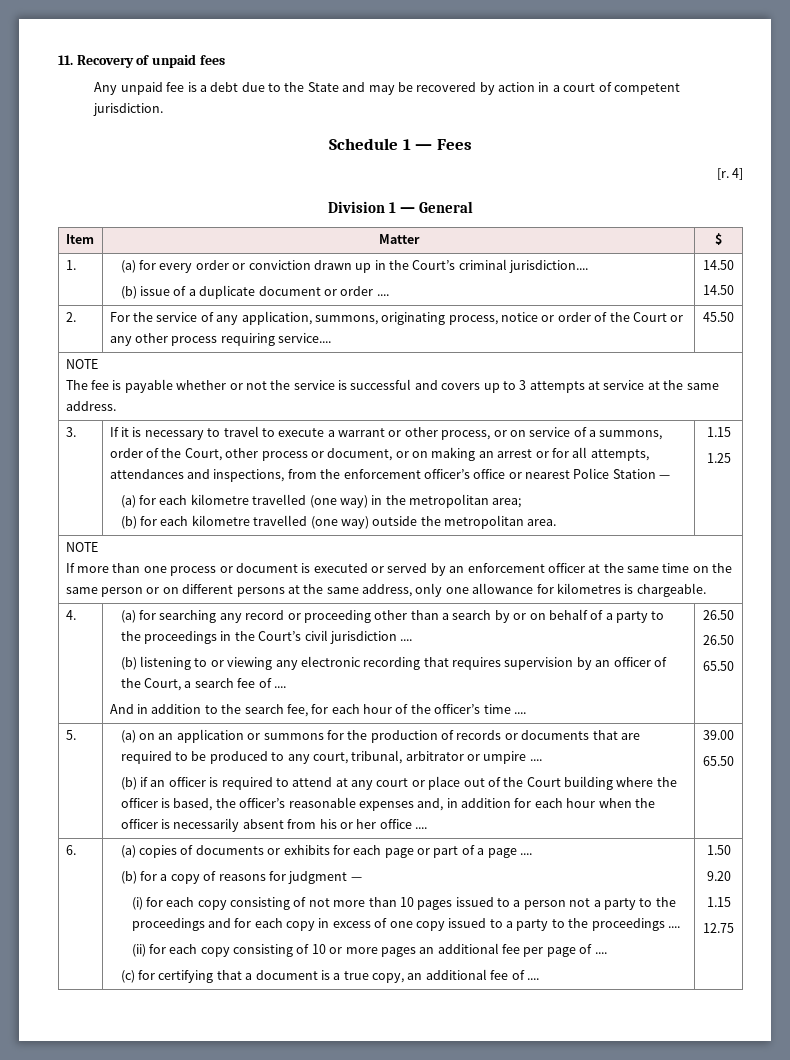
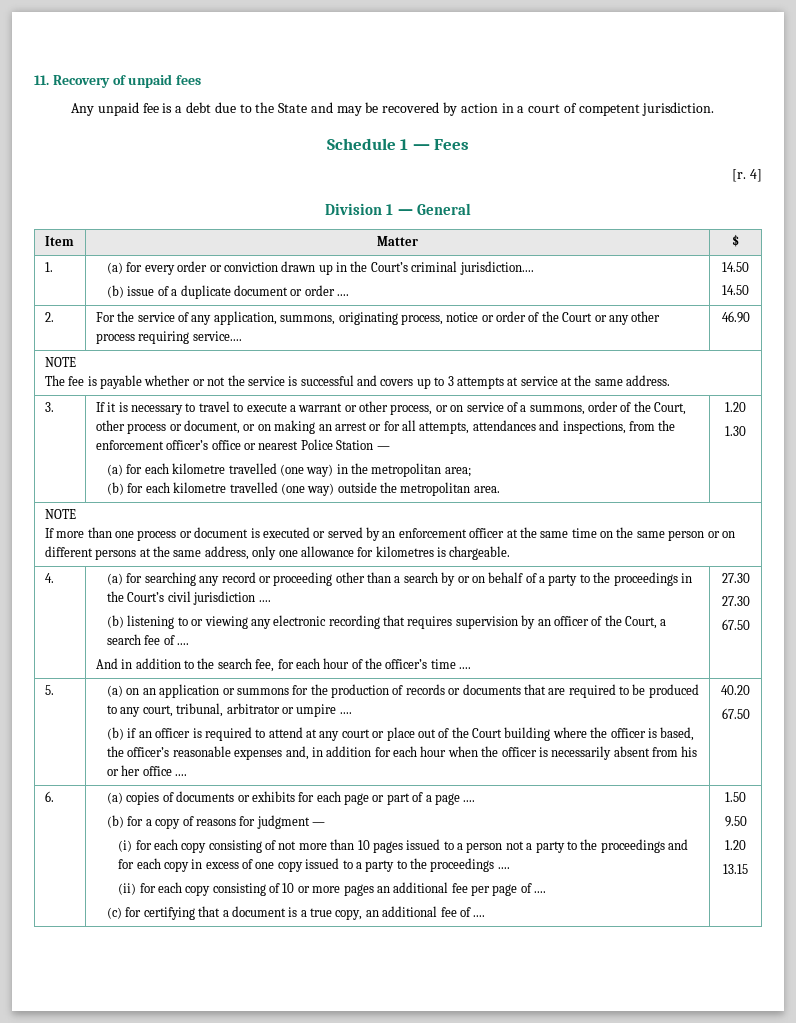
- 2. | For the service of any application, summons, originating process, notice or order of the Court or any other process requiring service.... | 45.50
+ 2. | For the service of any application, summons, originating process, notice or order of the Court or any other process requiring service.... | 46.90
- (b) for each kilometre travelled (one way) outside the metropolitan area. | 1.15
- 1.25
+ (b) for each kilometre travelled (one way) outside the metropolitan area. | 1.20
+ 1.30
- And in addition to the search fee, for each hour of the officer’s time .... | 26.50
- 26.50
- 65.50
+ And in addition to the search fee, for each hour of the officer’s time .... | 27.30
+ 27.30
+ 67.50
- 39.00
- 65.50
+ 40.20
+ 67.50
- 9.20
- 1.15
- 12.75
+ 9.50
+ 1.20
+ 13.15

